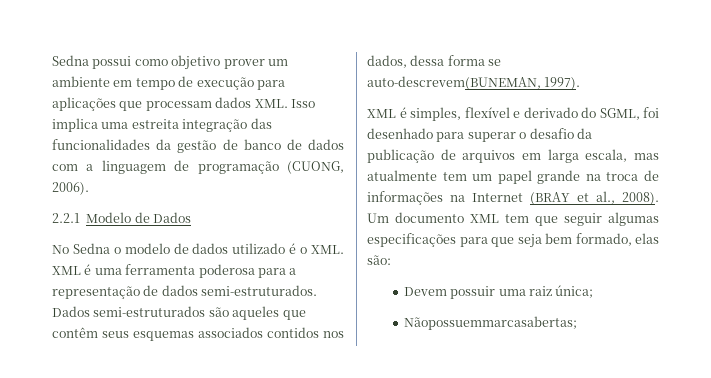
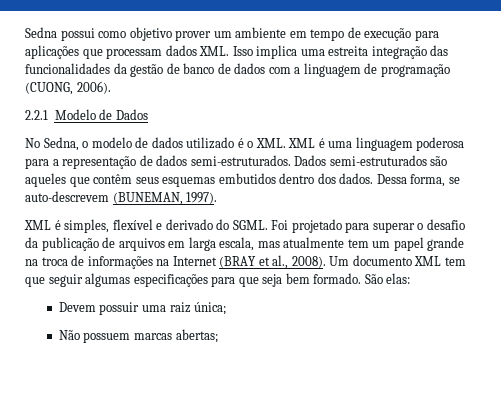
- No Sedna o modelo de dados utilizado é o XML. XML é uma ferramenta poderosa para a representação de dados semi-estruturados.
+ No Sedna, o modelo de dados utilizado é o XML. XML é uma linguagem poderosa para a representação de dados semi-estruturados.
- Dados semi-estruturados são aqueles que contêm seus esquemas associados contidos nos dados, dessa forma se auto-descrevem(BUNEMAN, 1997).
+ Dados semi-estruturados são aqueles que contêm seus esquemas embutidos dentro dos dados. Dessa forma, se auto-descrevem (BUNEMAN, 1997).
- XML é simples, flexível e derivado do SGML, foi desenhado para superar o desafio da publicação de arquivos em larga escala, mas atualmente tem um papel grande na troca de informações na Internet (BRAY et al., 2008).
+ XML é simples, flexível e derivado do SGML. Foi projetado para superar o desafio da publicação de arquivos em larga escala, mas atualmente tem um papel grande na troca de informações na Internet (BRAY et al., 2008).
- Um documento XML tem que seguir algumas especificações para que seja bem formado, elas são:
+ Um documento XML tem que seguir algumas especificações para que seja bem formado. São elas:
- Nãopossuemmarcasabertas;
+ Não possuem marcas abertas;

